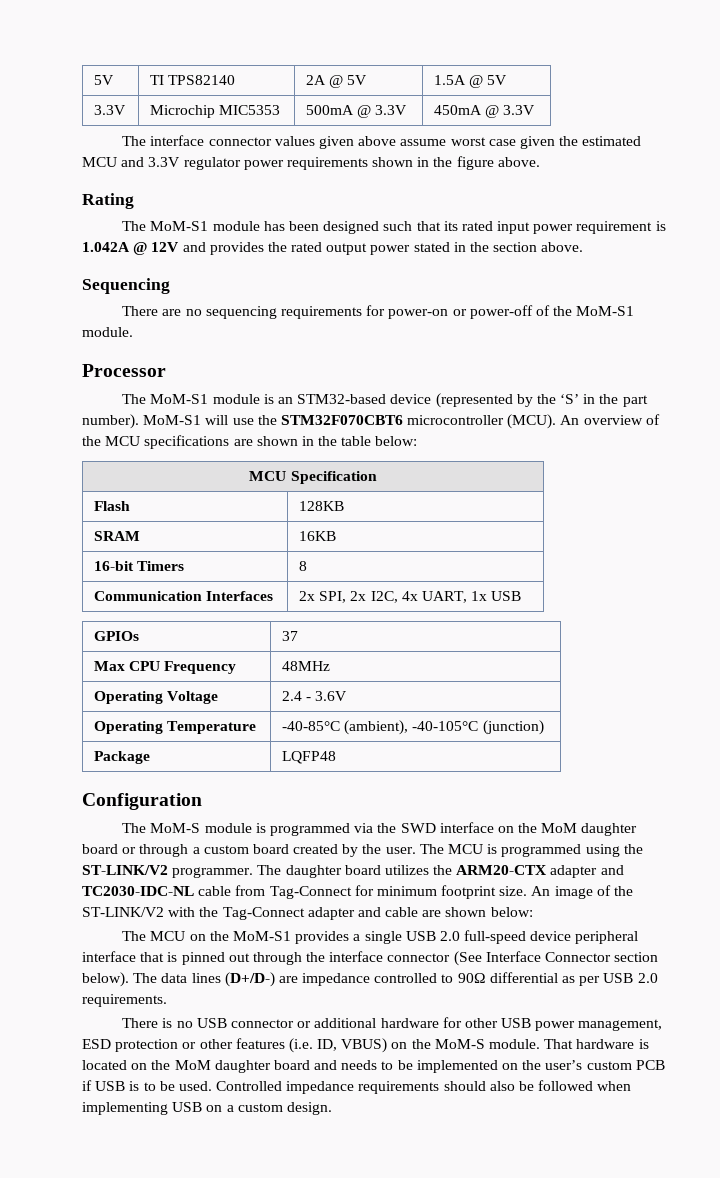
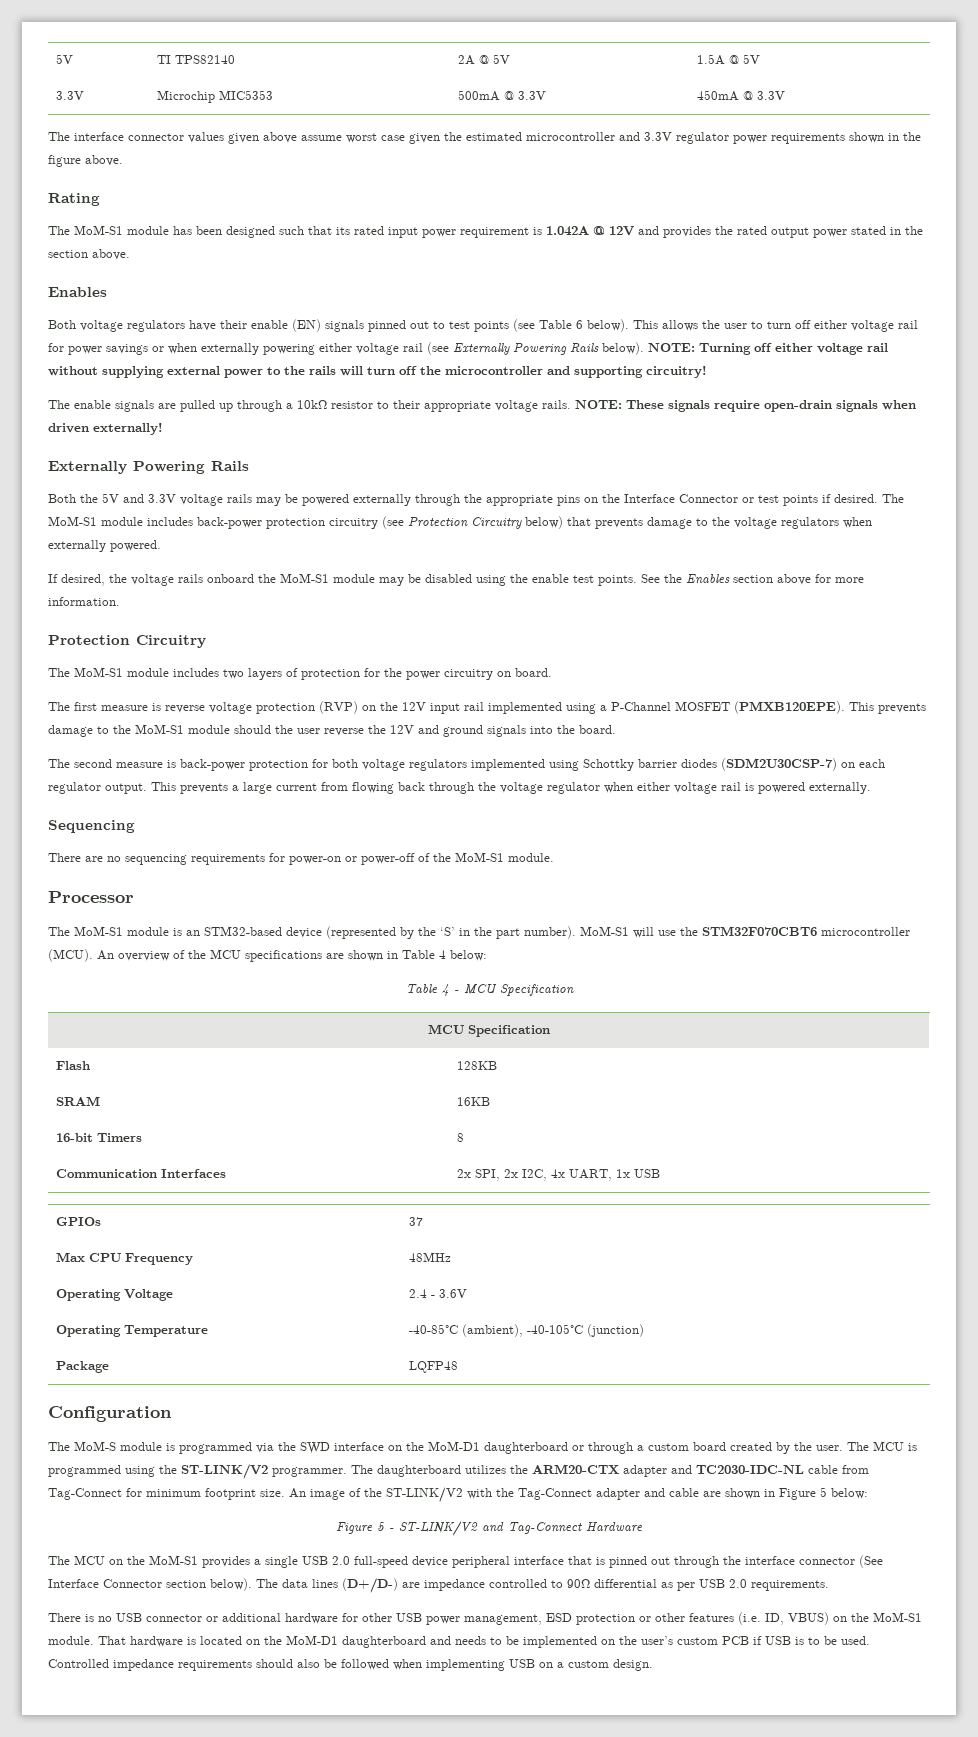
- The interface connector values given above assume worst case given the estimated MCU and 3.3V regulator power requirements shown in the figure above.
+ The interface connector values given above assume worst case given the estimated microcontroller and 3.3V regulator power requirements shown in the figure above.
  The MoM-S1 module has been designed such that its rated input power requirement is 1.042A @ 12V and provides the rated output power stated in the section above.
+ Enables
+ Both voltage regulators have their enable (EN) signals pinned out to test points (see Table 6 below). This allows the user to turn off either voltage rail for power savings or when externally powering either voltage rail (see Externally Powering Rails below). NOTE: Turning off either voltage rail without supplying external power to the rails will turn off the microcontroller and supporting circuitry!
+ The enable signals are pulled up through a 10kΩ resistor to their appropriate voltage rails. NOTE: These signals require open-drain signals when driven externally!
+ Externally Powering Rails
+ Both the 5V and 3.3V voltage rails may be powered externally through the appropriate pins on the Interface Connector or test points if desired. The MoM-S1 module includes back-power protection circuitry (see Protection Circuitry below) that prevents damage to the voltage regulators when externally powered.
+ If desired, the voltage rails onboard the MoM-S1 module may be disabled using the enable test points. See the Enables section above for more information.
+ Protection Circuitry
+ The MoM-S1 module includes two layers of protection for the power circuitry on board.
+ The first measure is reverse voltage protection (RVP) on the 12V input rail implemented using a P-Channel MOSFET (PMXB120EPE). This prevents damage to the MoM-S1 module should the user reverse the 12V and ground signals into the board.
+ The second measure is back-power protection for both voltage regulators implemented using Schottky barrier diodes (SDM2U30CSP-7) on each regulator output. This prevents a large current from flowing back through the voltage regulator when either voltage rail is powered externally.
- An overview of the MCU specifications are shown in the table below:
+ An overview of the MCU specifications are shown in Table 4 below:
+ Table 4 - MCU Specification
- The MoM-S module is programmed via the SWD interface on the MoM daughter board or through a custom board created by the user.
+ The MoM-S module is programmed via the SWD interface on the MoM-D1 daughterboard or through a custom board created by the user.
- The daughter board utilizes the ARM20-CTX adapter and TC2030-IDC-NL cable from Tag-Connect for minimum footprint size.
+ The daughterboard utilizes the ARM20-CTX adapter and TC2030-IDC-NL cable from Tag-Connect for minimum footprint size.
- An image of the ST-LINK/V2 with the Tag-Connect adapter and cable are shown below:
+ An image of the ST-LINK/V2 with the Tag-Connect adapter and cable are shown in Figure 5 below:
+ Figure 5 - ST-LINK/V2 and Tag-Connect Hardware
- There is no USB connector or additional hardware for other USB power management, ESD protection or other features (i.e. ID, VBUS) on the MoM-S module.
+ There is no USB connector or additional hardware for other USB power management, ESD protection or other features (i.e. ID, VBUS) on the MoM-S1 module.
- That hardware is located on the MoM daughter board and needs to be implemented on the user’s custom PCB if USB is to be used.
+ That hardware is located on the MoM-D1 daughterboard and needs to be implemented on the user’s custom PCB if USB is to be used.

